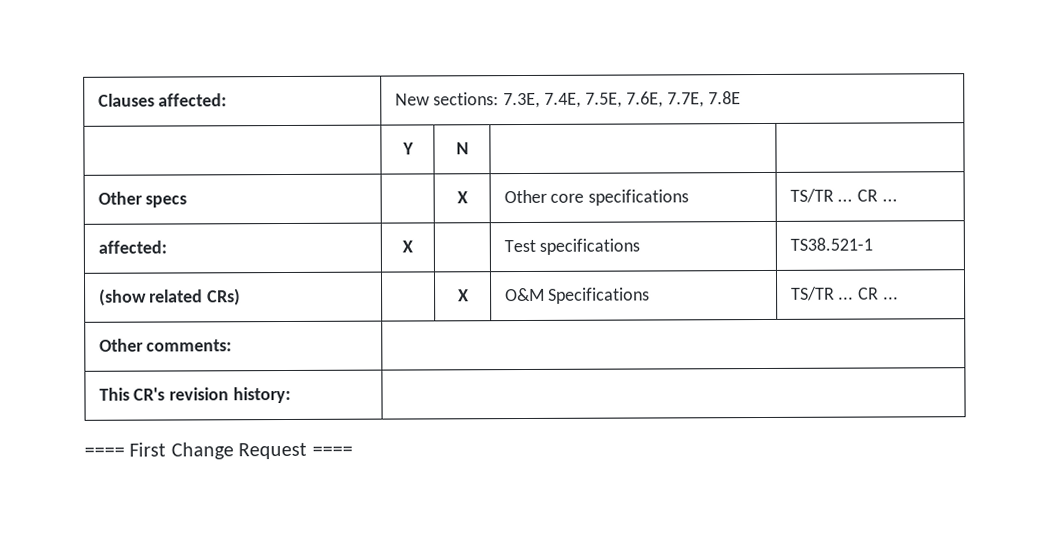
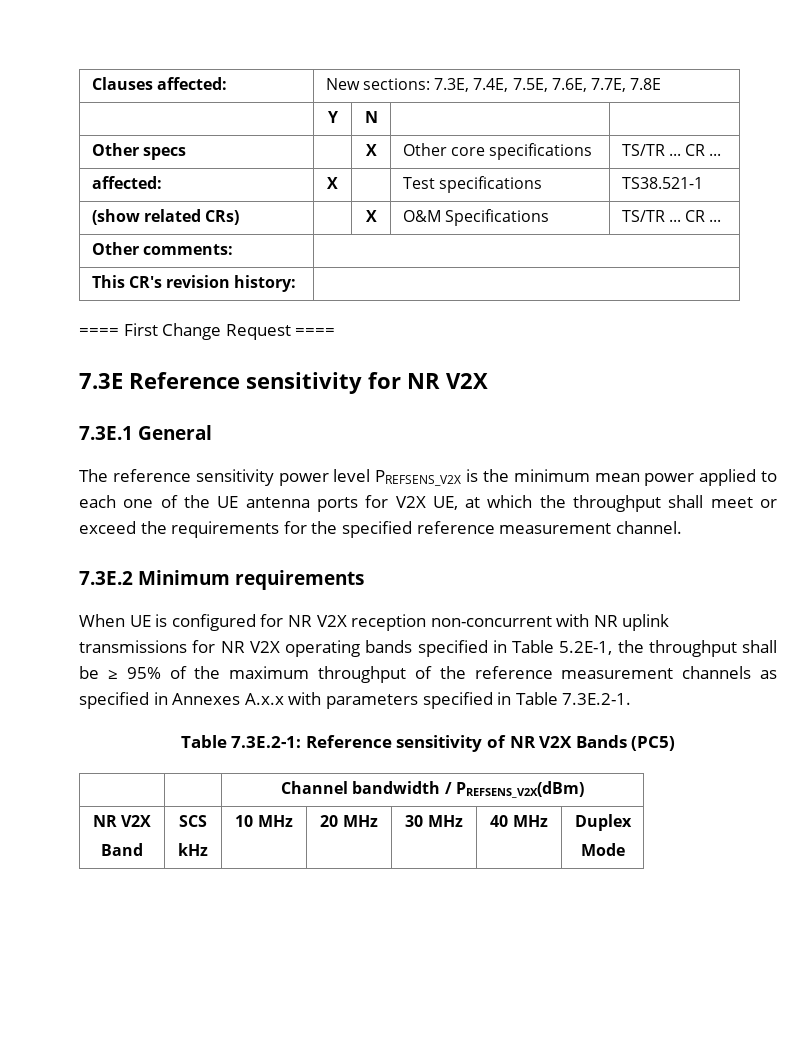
+ 7.3E Reference sensitivity for NR V2X
+ 7.3E.1 General
+ The reference sensitivity power level PREFSENS_V2X is the minimum mean power applied to each one of the UE antenna ports for V2X UE, at which the throughput shall meet or exceed the requirements for the specified reference measurement channel.
+ 7.3E.2 Minimum requirements
+ When UE is configured for NR V2X reception non-concurrent with NR uplink transmissions for NR V2X operating bands specified in Table 5.2E-1, the throughput shall be ≥ 95% of the maximum throughput of the reference measurement channels as specified in Annexes A.x.x with parameters specified in Table 7.3E.2-1.
+ Table 7.3E.2-1: Reference sensitivity of NR V2X Bands (PC5)
+ | | Channel bandwidth / PREFSENS_V2X(dBm)
+ NR V2X
+ Band | SCS
+ kHz | 10 MHz | 20 MHz | 30 MHz | 40 MHz | Duplex
+ Mode

